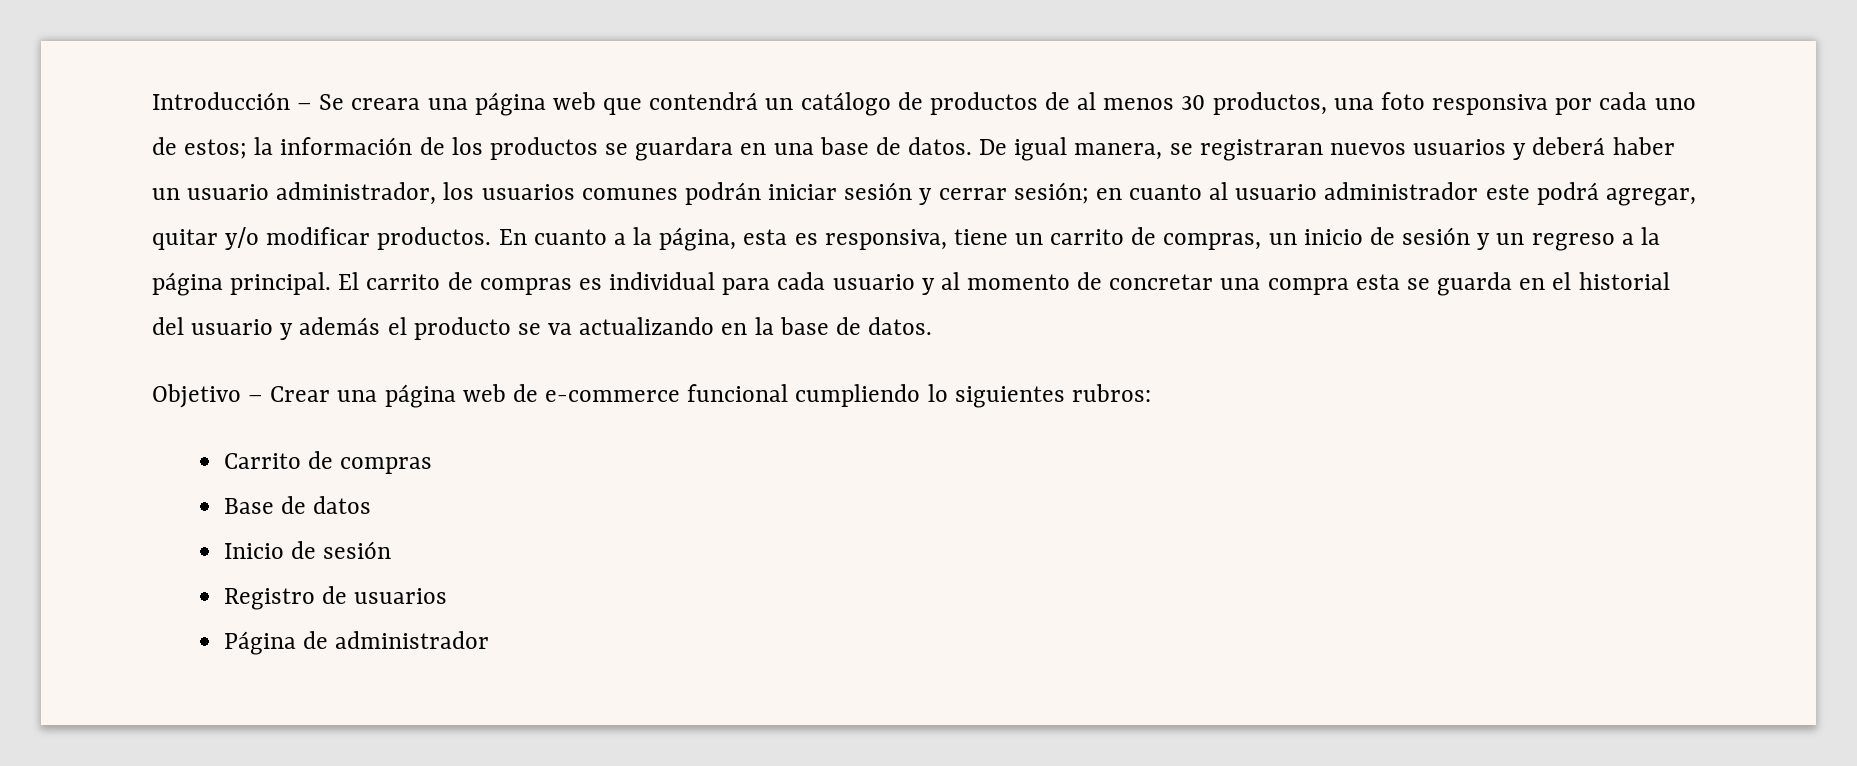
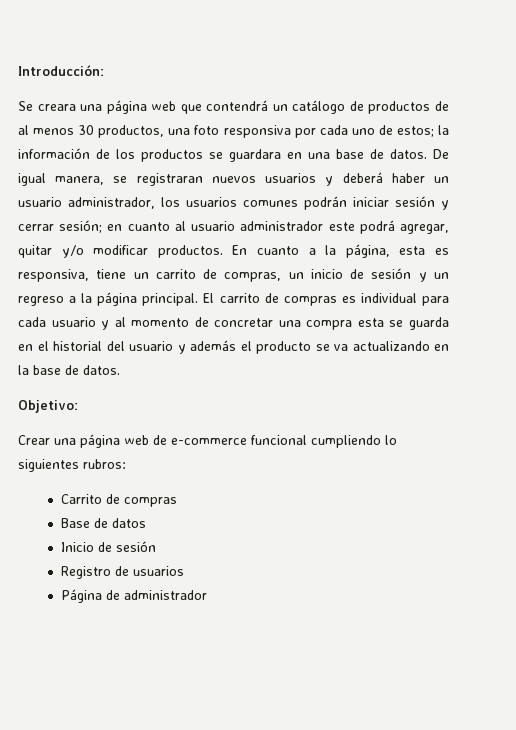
- Introducción – Se creara una página web que contendrá un catálogo de productos de al menos 30 productos, una foto responsiva por cada uno de estos; la información de los productos se guardara en una base de datos.
+ Introducción:
+ Se creara una página web que contendrá un catálogo de productos de al menos 30 productos, una foto responsiva por cada uno de estos; la información de los productos se guardara en una base de datos.
- Objetivo – Crear una página web de e-commerce funcional cumpliendo lo siguientes rubros:
+ Objetivo:
+ Crear una página web de e-commerce funcional cumpliendo lo siguientes rubros:

